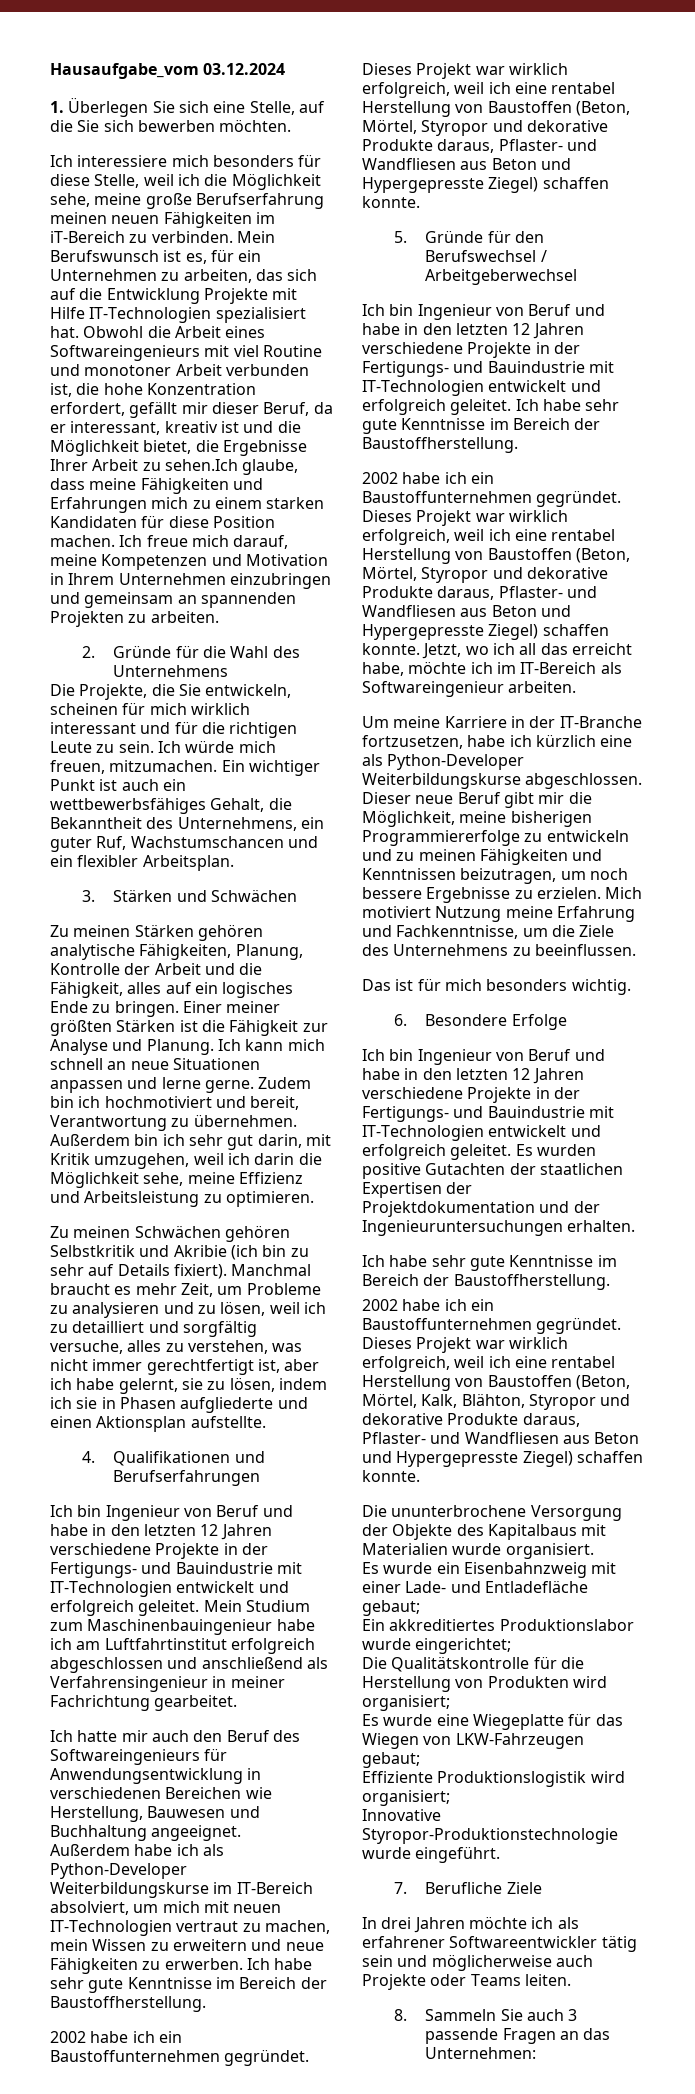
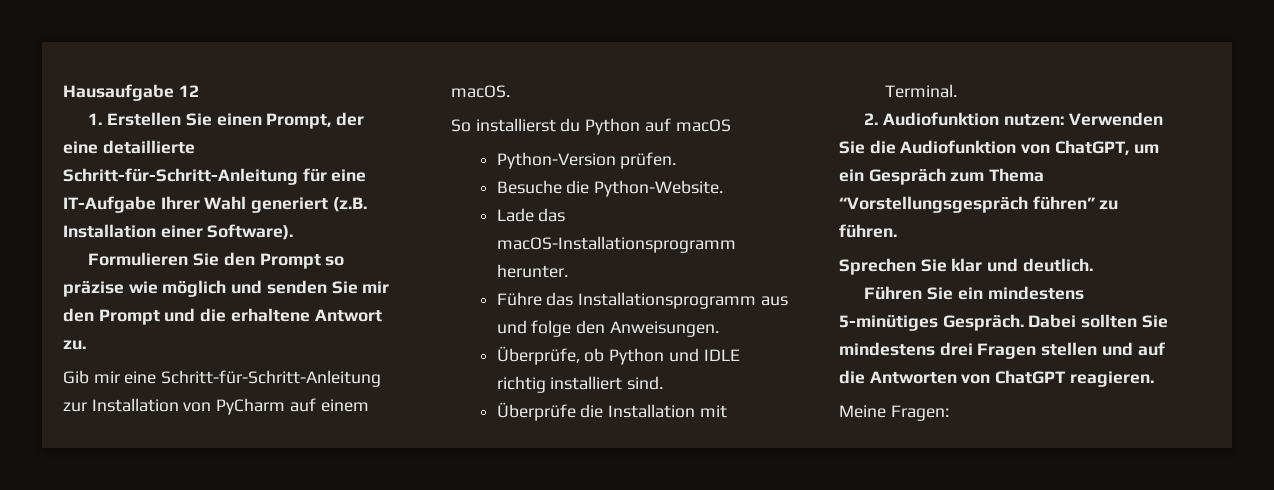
- Hausaufgabe_vom 03.12.2024
+ Hausaufgabe 12
- 1. Überlegen Sie sich eine Stelle, auf die Sie sich bewerben möchten.
- Ich interessiere mich besonders für diese Stelle, weil ich die Möglichkeit sehe, meine große Berufserfahrung meinen neuen Fähigkeiten im iT-Bereich zu verbinden. Mein Berufswunsch ist es, für ein Unternehmen zu arbeiten, das sich auf die Entwicklung Projekte mit Hilfe IT-Technologien spezialisiert hat. Obwohl die Arbeit eines Softwareingenieurs mit viel Routine und monotoner Arbeit verbunden ist, die hohe Konzentration erfordert, gefällt mir dieser Beruf, da er interessant, kreativ ist und die Möglichkeit bietet, die Ergebnisse Ihrer Arbeit zu sehen.Ich glaube, dass meine Fähigkeiten und Erfahrungen mich zu einem starken Kandidaten für diese Position machen. Ich freue mich darauf, meine Kompetenzen und Motivation in Ihrem Unternehmen einzubringen und gemeinsam an spannenden Projekten zu arbeiten.
- 2. Gründe für die Wahl des Unternehmens
- Die Projekte, die Sie entwickeln, scheinen für mich wirklich interessant und für die richtigen Leute zu sein. Ich würde mich freuen, mitzumachen. Ein wichtiger Punkt ist auch ein wettbewerbsfähiges Gehalt, die Bekanntheit des Unternehmens, ein guter Ruf, Wachstumschancen und ein flexibler Arbeitsplan.
- 3. Stärken und Schwächen
- Zu meinen Stärken gehören analytische Fähigkeiten, Planung, Kontrolle der Arbeit und die Fähigkeit, alles auf ein logisches Ende zu bringen. Einer meiner größten Stärken ist die Fähigkeit zur Analyse und Planung. Ich kann mich schnell an neue Situationen anpassen und lerne gerne. Zudem bin ich hochmotiviert und bereit, Verantwortung zu übernehmen. Außerdem bin ich sehr gut darin, mit Kritik umzugehen, weil ich darin die Möglichkeit sehe, meine Effizienz und Arbeitsleistung zu optimieren.
- Zu meinen Schwächen gehören Selbstkritik und Akribie (ich bin zu sehr auf Details fixiert). Manchmal braucht es mehr Zeit, um Probleme zu analysieren und zu lösen, weil ich zu detailliert und sorgfältig versuche, alles zu verstehen, was nicht immer gerechtfertigt ist, aber ich habe gelernt, sie zu lösen, indem ich sie in Phasen aufgliederte und einen Aktionsplan aufstellte.
- 4. Qualifikationen und Berufserfahrungen
- Ich bin Ingenieur von Beruf und habe in den letzten 12 Jahren verschiedene Projekte in der Fertigungs- und Bauindustrie mit IT-Technologien entwickelt und erfolgreich geleitet. Mein Studium zum Maschinenbauingenieur habe ich am Luftfahrtinstitut erfolgreich abgeschlossen und anschließend als Verfahrensingenieur in meiner Fachrichtung gearbeitet.
- Ich hatte mir auch den Beruf des Softwareingenieurs für Anwendungsentwicklung in verschiedenen Bereichen wie Herstellung, Bauwesen und Buchhaltung angeeignet.
- Außerdem habe ich als Python-Developer Weiterbildungskurse im IT-Bereich absolviert, um mich mit neuen IT-Technologien vertraut zu machen, mein Wissen zu erweitern und neue Fähigkeiten zu erwerben. Ich habe sehr gute Kenntnisse im Bereich der Baustoffherstellung.
- 2002 habe ich ein Baustoffunternehmen gegründet. Dieses Projekt war wirklich erfolgreich, weil ich eine rentabel Herstellung von Baustoffen (Beton, Mörtel, Styropor und dekorative Produkte daraus, Pflaster- und Wandfliesen aus Beton und Hypergepresste Ziegel) schaffen konnte.
- 5. Gründe für den Berufswechsel / Arbeitgeberwechsel
- Ich bin Ingenieur von Beruf und habe in den letzten 12 Jahren verschiedene Projekte in der Fertigungs- und Bauindustrie mit IT-Technologien entwickelt und erfolgreich geleitet. Ich habe sehr gute Kenntnisse im Bereich der Baustoffherstellung.
- 2002 habe ich ein Baustoffunternehmen gegründet. Dieses Projekt war wirklich erfolgreich, weil ich eine rentabel Herstellung von Baustoffen (Beton, Mörtel, Styropor und dekorative Produkte daraus, Pflaster- und Wandfliesen aus Beton und Hypergepresste Ziegel) schaffen konnte. Jetzt, wo ich all das erreicht habe, möchte ich im IT-Bereich als Softwareingenieur arbeiten.
- Um meine Karriere in der IT-Branche fortzusetzen, habe ich kürzlich eine als Python-Developer Weiterbildungskurse abgeschlossen. Dieser neue Beruf gibt mir die Möglichkeit, meine bisherigen Programmiererfolge zu entwickeln und zu meinen Fähigkeiten und Kenntnissen beizutragen, um noch bessere Ergebnisse zu erzielen. Mich motiviert Nutzung meine Erfahrung und Fachkenntnisse, um die Ziele des Unternehmens zu beeinflussen.
- Das ist für mich besonders wichtig.
- 6. Besondere Erfolge
- Ich bin Ingenieur von Beruf und habe in den letzten 12 Jahren verschiedene Projekte in der Fertigungs- und Bauindustrie mit IT-Technologien entwickelt und erfolgreich geleitet. Es wurden positive Gutachten der staatlichen Expertisen der Projektdokumentation und der Ingenieuruntersuchungen erhalten.
- Ich habe sehr gute Kenntnisse im Bereich der Baustoffherstellung.
- 2002 habe ich ein Baustoffunternehmen gegründet. Dieses Projekt war wirklich erfolgreich, weil ich eine rentabel Herstellung von Baustoffen (Beton, Mörtel, Kalk, Blähton, Styropor und dekorative Produkte daraus, Pflaster- und Wandfliesen aus Beton und Hypergepresste Ziegel) schaffen konnte.
- Die ununterbrochene Versorgung der Objekte des Kapitalbaus mit Materialien wurde organisiert.
- Es wurde ein Eisenbahnzweig mit einer Lade- und Entladefläche gebaut;
- Ein akkreditiertes Produktionslabor wurde eingerichtet;
- Die Qualitätskontrolle für die Herstellung von Produkten wird organisiert;
- Es wurde eine Wiegeplatte für das Wiegen von LKW-Fahrzeugen gebaut;
- Effiziente Produktionslogistik wird organisiert;
- Innovative Styropor-Produktionstechnologie wurde eingeführt.
- 7. Berufliche Ziele
- In drei Jahren möchte ich als erfahrener Softwareentwickler tätig sein und möglicherweise auch Projekte oder Teams leiten.
- 8. Sammeln Sie auch 3 passende Fragen an das Unternehmen:
+ 1. Erstellen Sie einen Prompt, der eine detaillierte Schritt-für-Schritt-Anleitung für eine IT-Aufgabe Ihrer Wahl generiert (z.B. Installation einer Software).
+ Formulieren Sie den Prompt so präzise wie möglich und senden Sie mir den Prompt und die erhaltene Antwort zu.
+ Gib mir eine Schritt-für-Schritt-Anleitung zur Installation von PyCharm auf einem macOS.
+ So installierst du Python auf macOS
+ Python-Version prüfen.
+ Besuche die Python-Website.
+ Lade das macOS-Installationsprogramm herunter.
+ Führe das Installationsprogramm aus und folge den Anweisungen.
+ Überprüfe, ob Python und IDLE richtig installiert sind.
+ Überprüfe die Installation mit Terminal.
+ 2. Audiofunktion nutzen: Verwenden Sie die Audiofunktion von ChatGPT, um ein Gespräch zum Thema “Vorstellungsgespräch führen” zu führen.
+ Sprechen Sie klar und deutlich.
+ Führen Sie ein mindestens 5-minütiges Gespräch. Dabei sollten Sie mindestens drei Fragen stellen und auf die Antworten von ChatGPT reagieren.
+ Meine Fragen:

